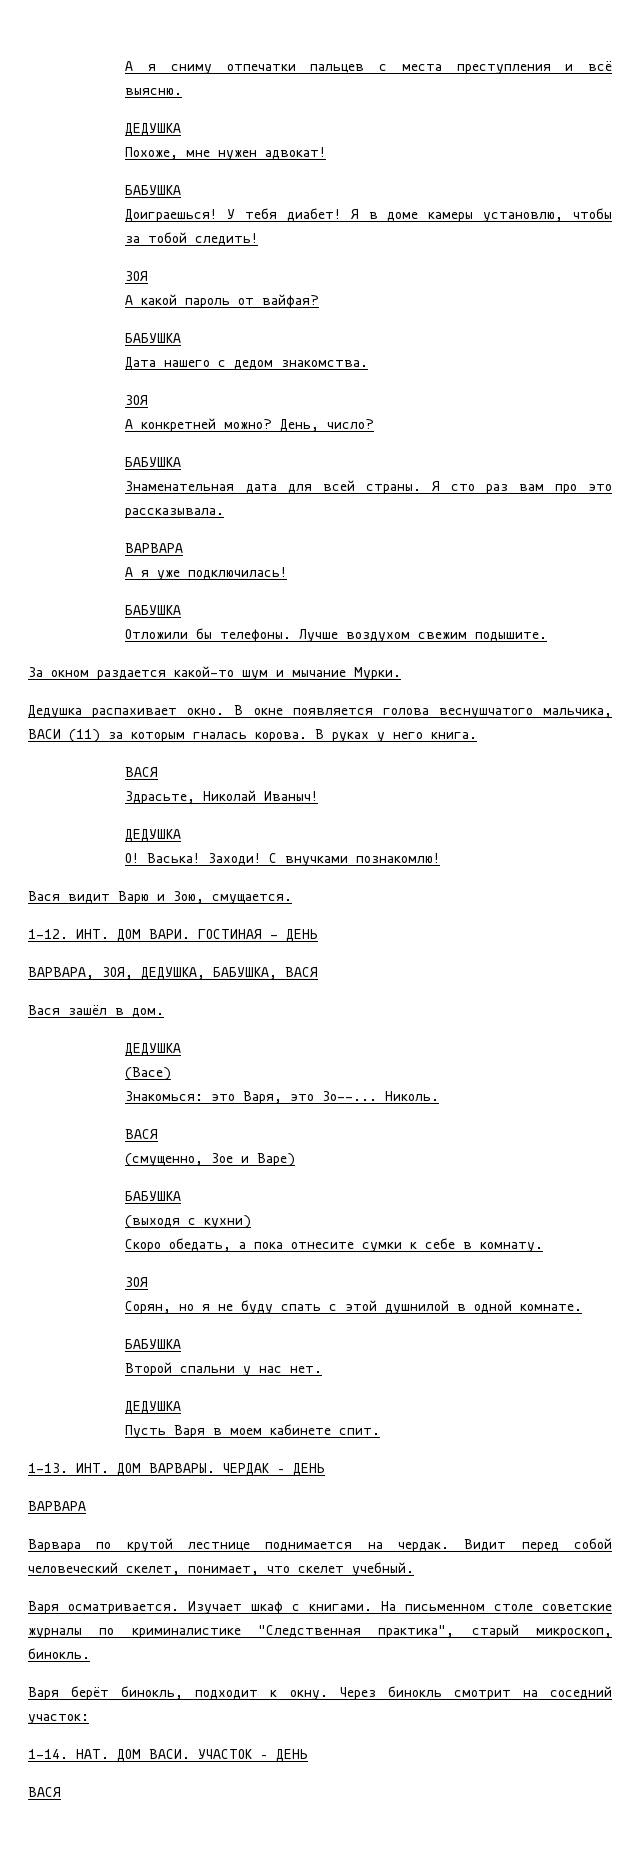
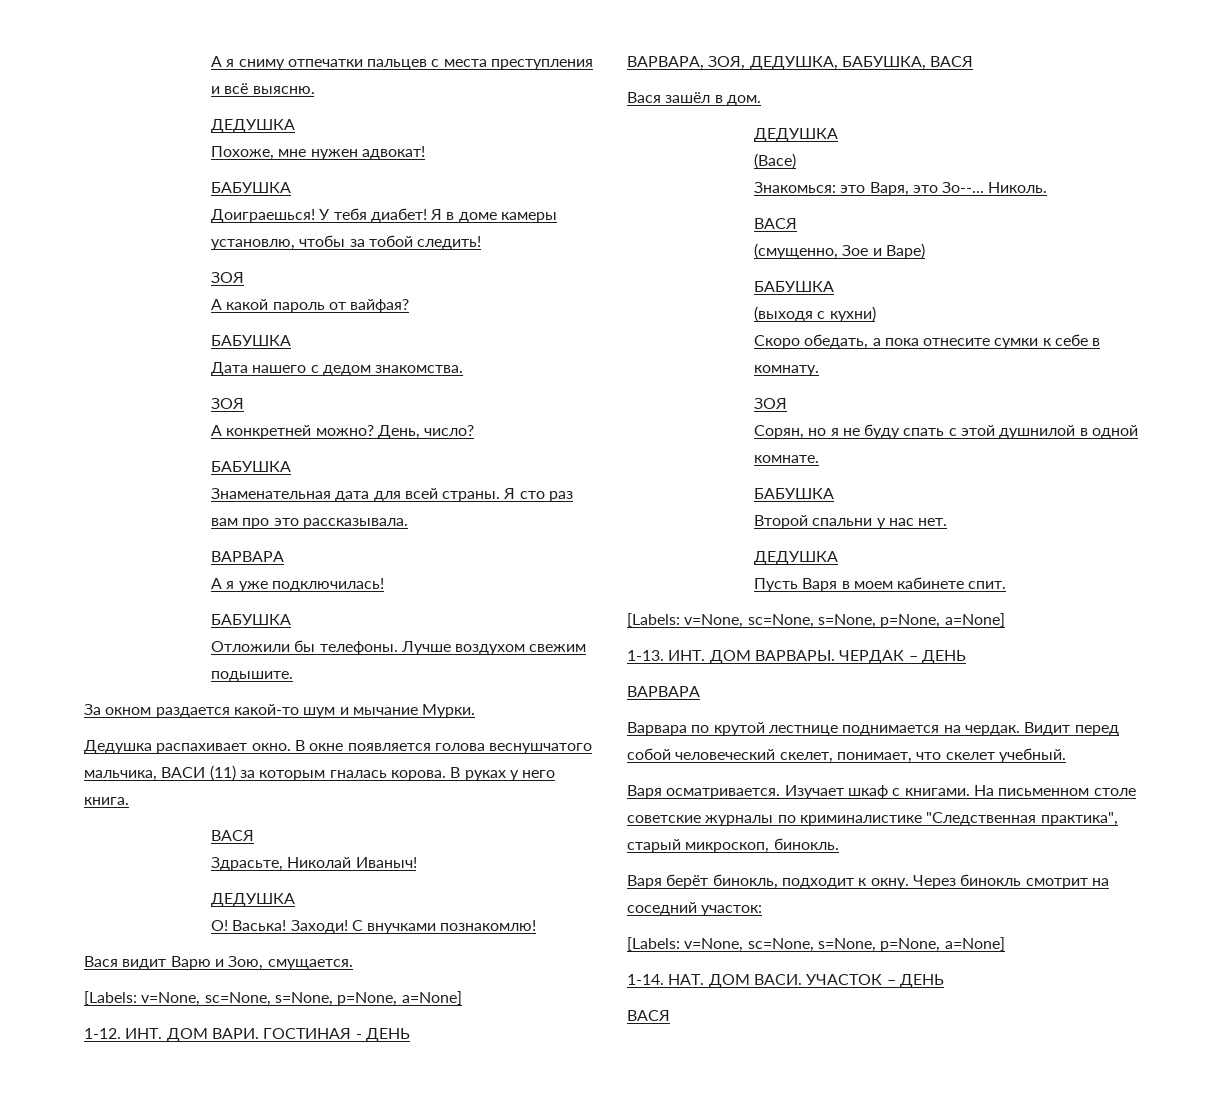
  Вася видит Варю и Зою, смущается.
+ [Labels: v=None, sc=None, s=None, p=None, a=None]
  Пусть Варя в моем кабинете спит.
+ [Labels: v=None, sc=None, s=None, p=None, a=None]
  Через бинокль смотрит на соседний участок:
+ [Labels: v=None, sc=None, s=None, p=None, a=None]

